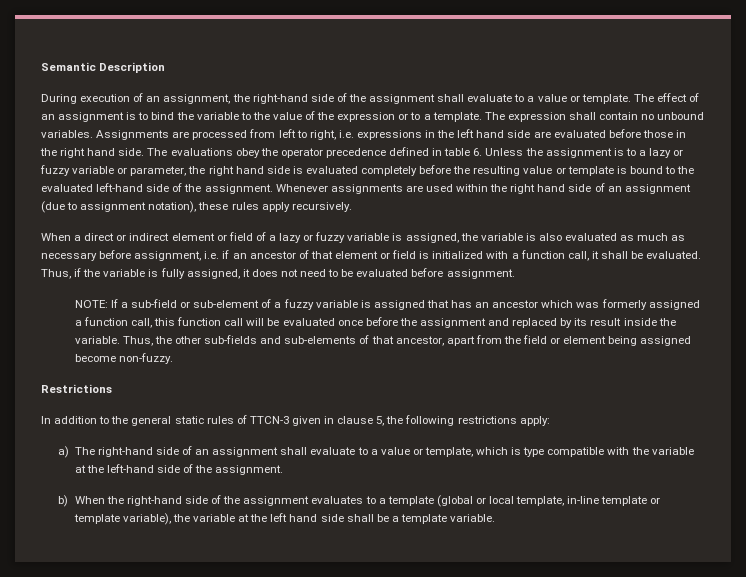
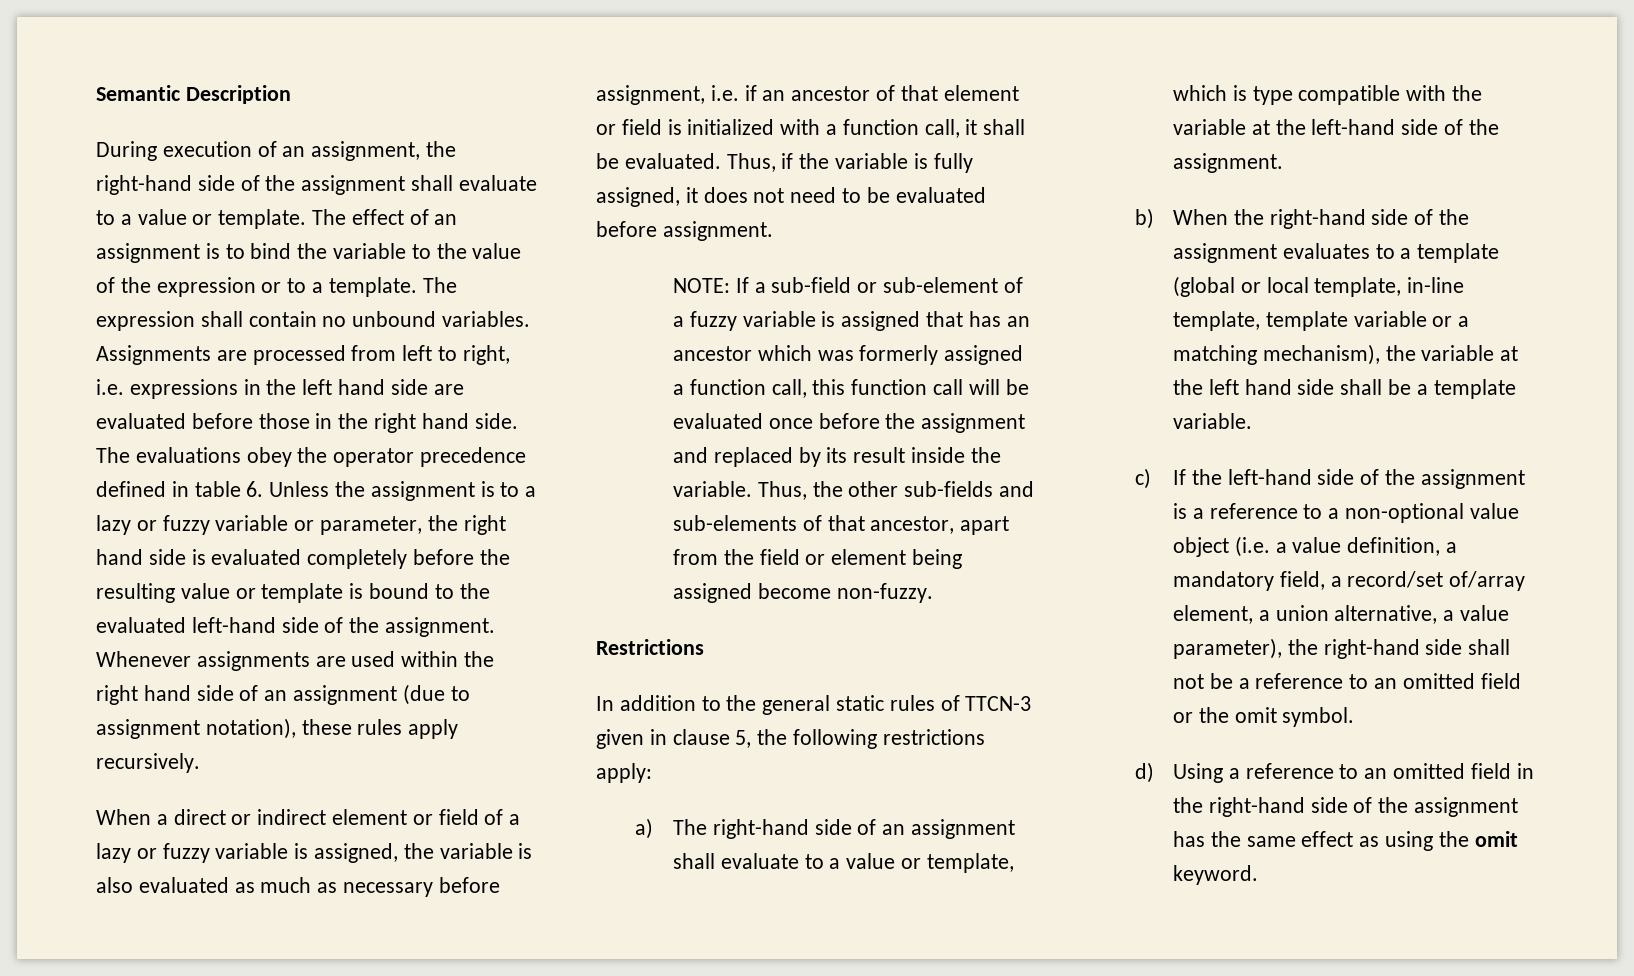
- b) When the right-hand side of the assignment evaluates to a template (global or local template, in-line template or template variable), the variable at the left hand side shall be a template variable.
+ b) When the right-hand side of the assignment evaluates to a template (global or local template, in-line template, template variable or a matching mechanism), the variable at the left hand side shall be a template variable.
+ c) If the left-hand side of the assignment is a reference to a non-optional value object (i.e. a value definition, a mandatory field, a record/set of/array element, a union alternative, a value parameter), the right-hand side shall not be a reference to an omitted field or the omit symbol.
+ d) Using a reference to an omitted field in the right-hand side of the assignment has the same effect as using the omit keyword.

